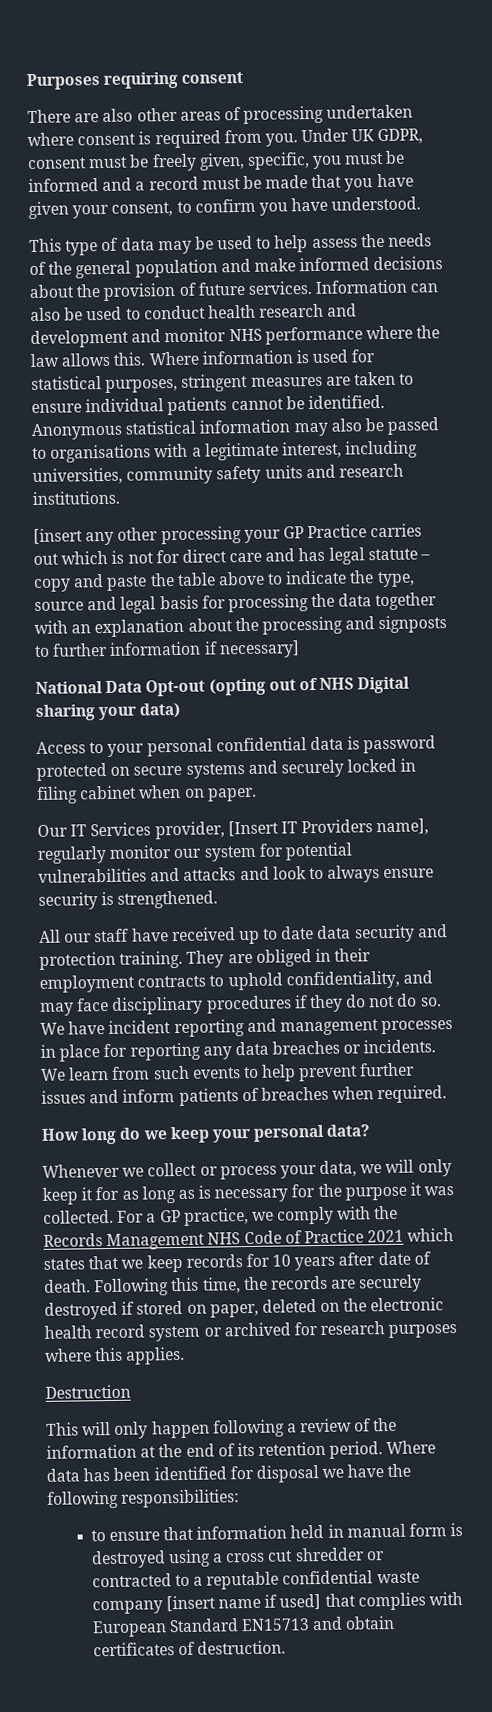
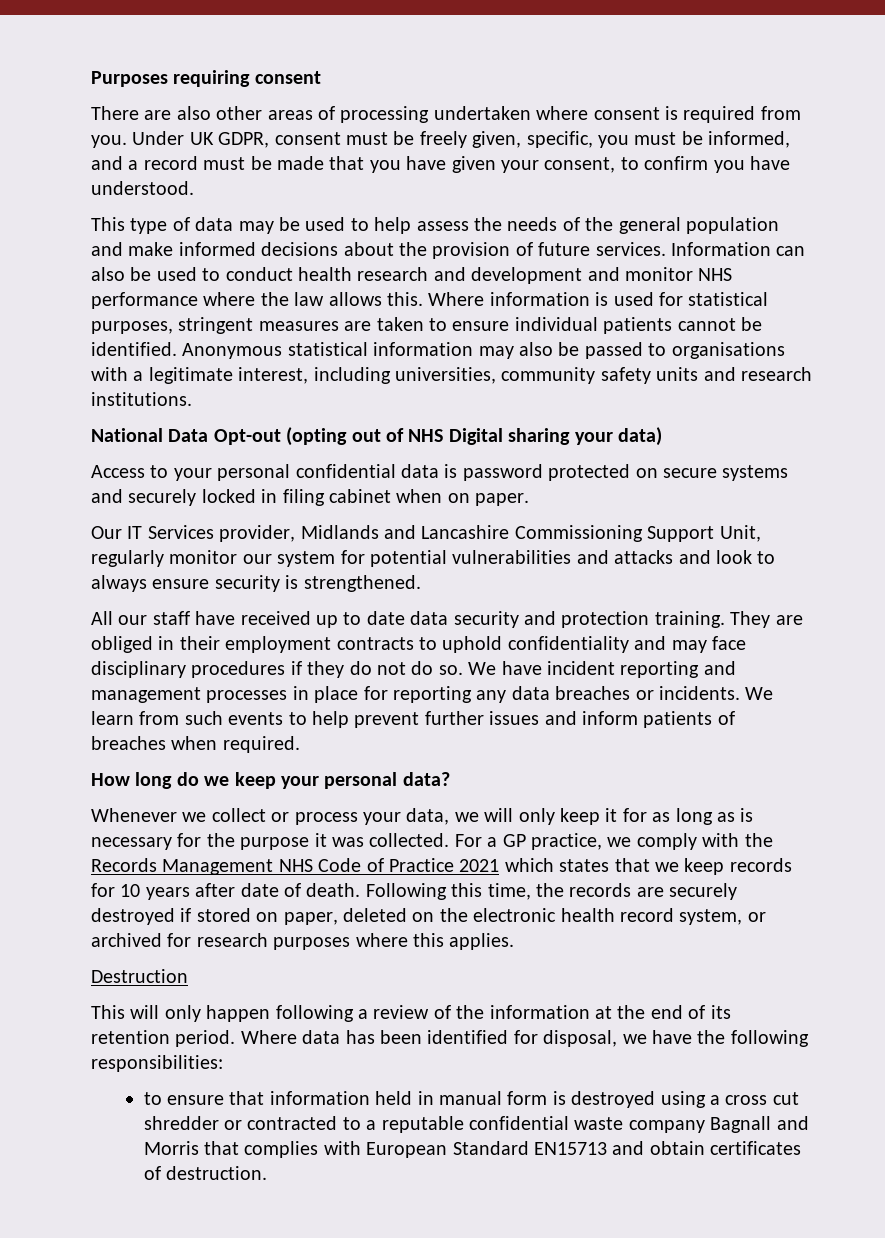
- Under UK GDPR, consent must be freely given, specific, you must be informed and a record must be made that you have given your consent, to confirm you have understood.
+ Under UK GDPR, consent must be freely given, specific, you must be informed, and a record must be made that you have given your consent, to confirm you have understood.
- [insert any other processing your GP Practice carries out which is not for direct care and has legal statute – copy and paste the table above to indicate the type, source and legal basis for processing the data together with an explanation about the processing and signposts to further information if necessary]
- Our IT Services provider, [Insert IT Providers name], regularly monitor our system for potential vulnerabilities and attacks and look to always ensure security is strengthened.
+ Our IT Services provider, Midlands and Lancashire Commissioning Support Unit, regularly monitor our system for potential vulnerabilities and attacks and look to always ensure security is strengthened.
- They are obliged in their employment contracts to uphold confidentiality, and may face disciplinary procedures if they do not do so.
+ They are obliged in their employment contracts to uphold confidentiality and may face disciplinary procedures if they do not do so.
- Following this time, the records are securely destroyed if stored on paper, deleted on the electronic health record system or archived for research purposes where this applies.
+ Following this time, the records are securely destroyed if stored on paper, deleted on the electronic health record system, or archived for research purposes where this applies.
- Where data has been identified for disposal we have the following responsibilities:
+ Where data has been identified for disposal, we have the following responsibilities:
- to ensure that information held in manual form is destroyed using a cross cut shredder or contracted to a reputable confidential waste company [insert name if used] that complies with European Standard EN15713 and obtain certificates of destruction.
+ to ensure that information held in manual form is destroyed using a cross cut shredder or contracted to a reputable confidential waste company Bagnall and Morris that complies with European Standard EN15713 and obtain certificates of destruction.

